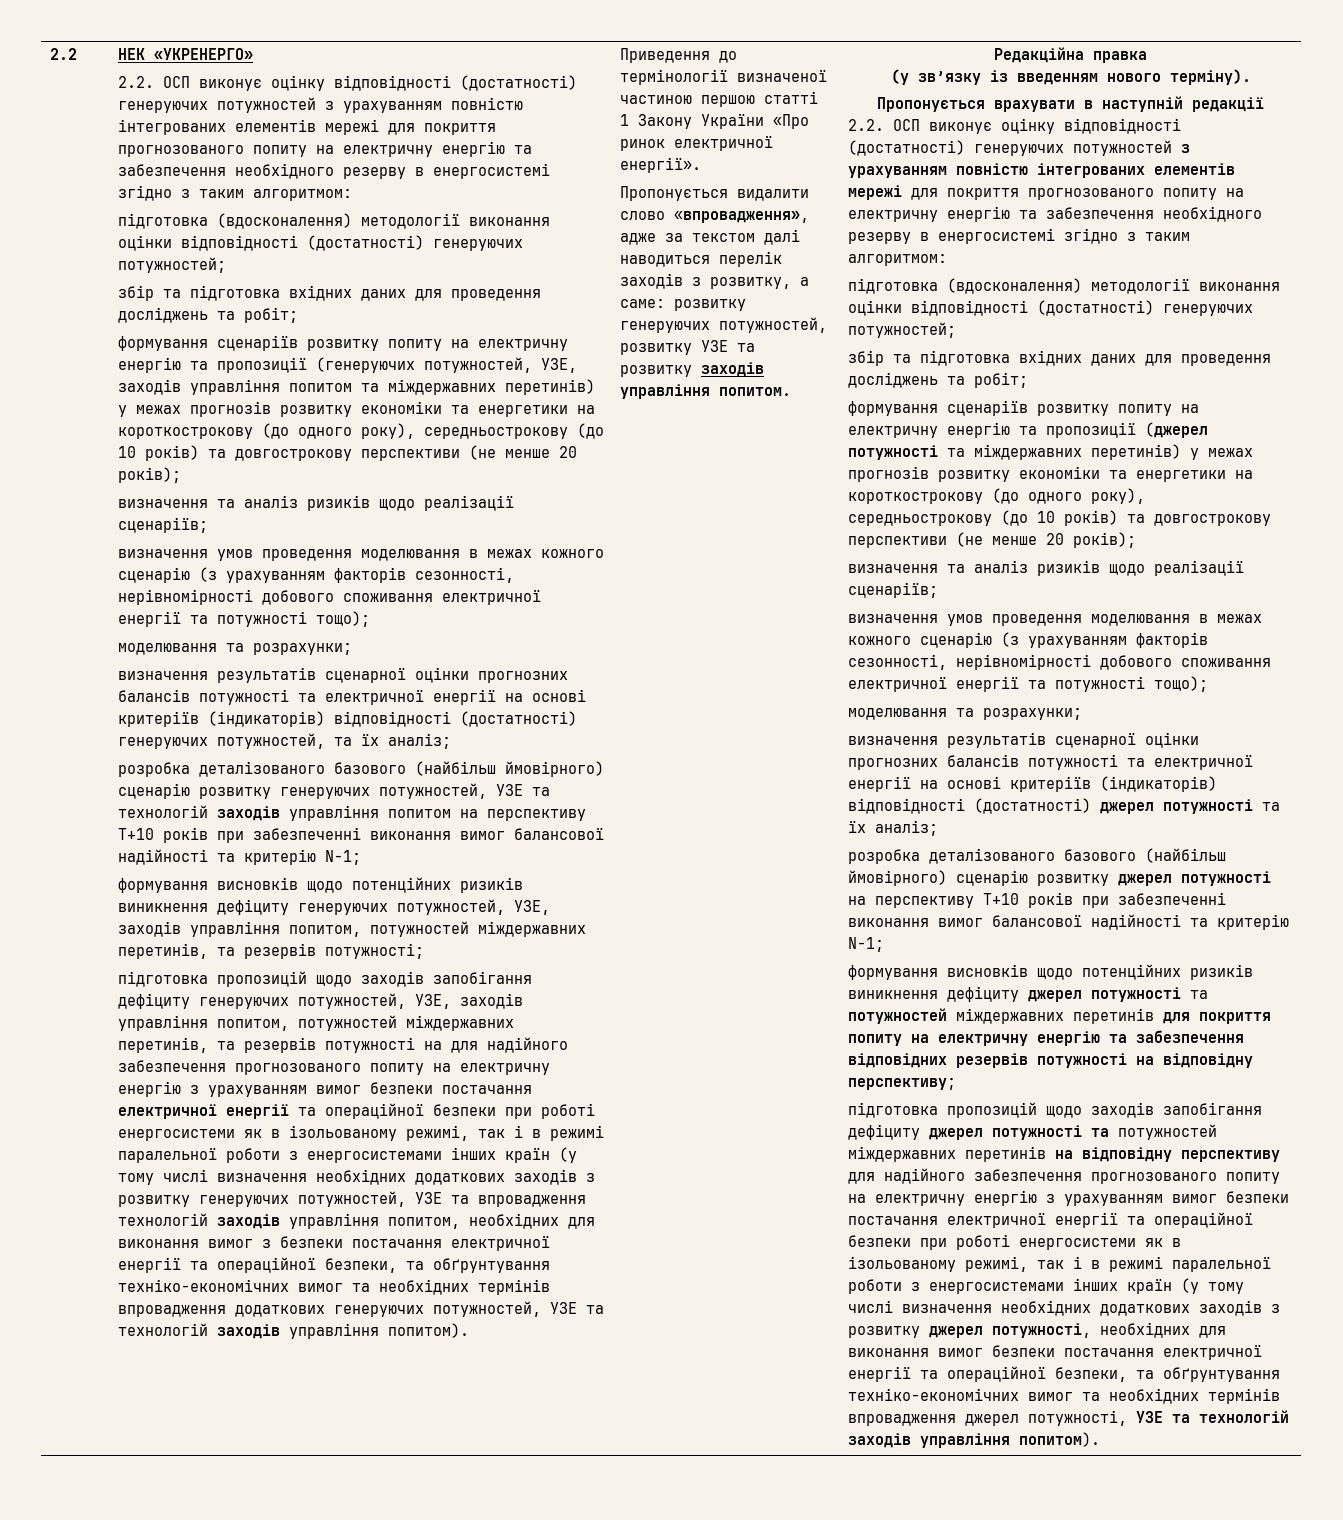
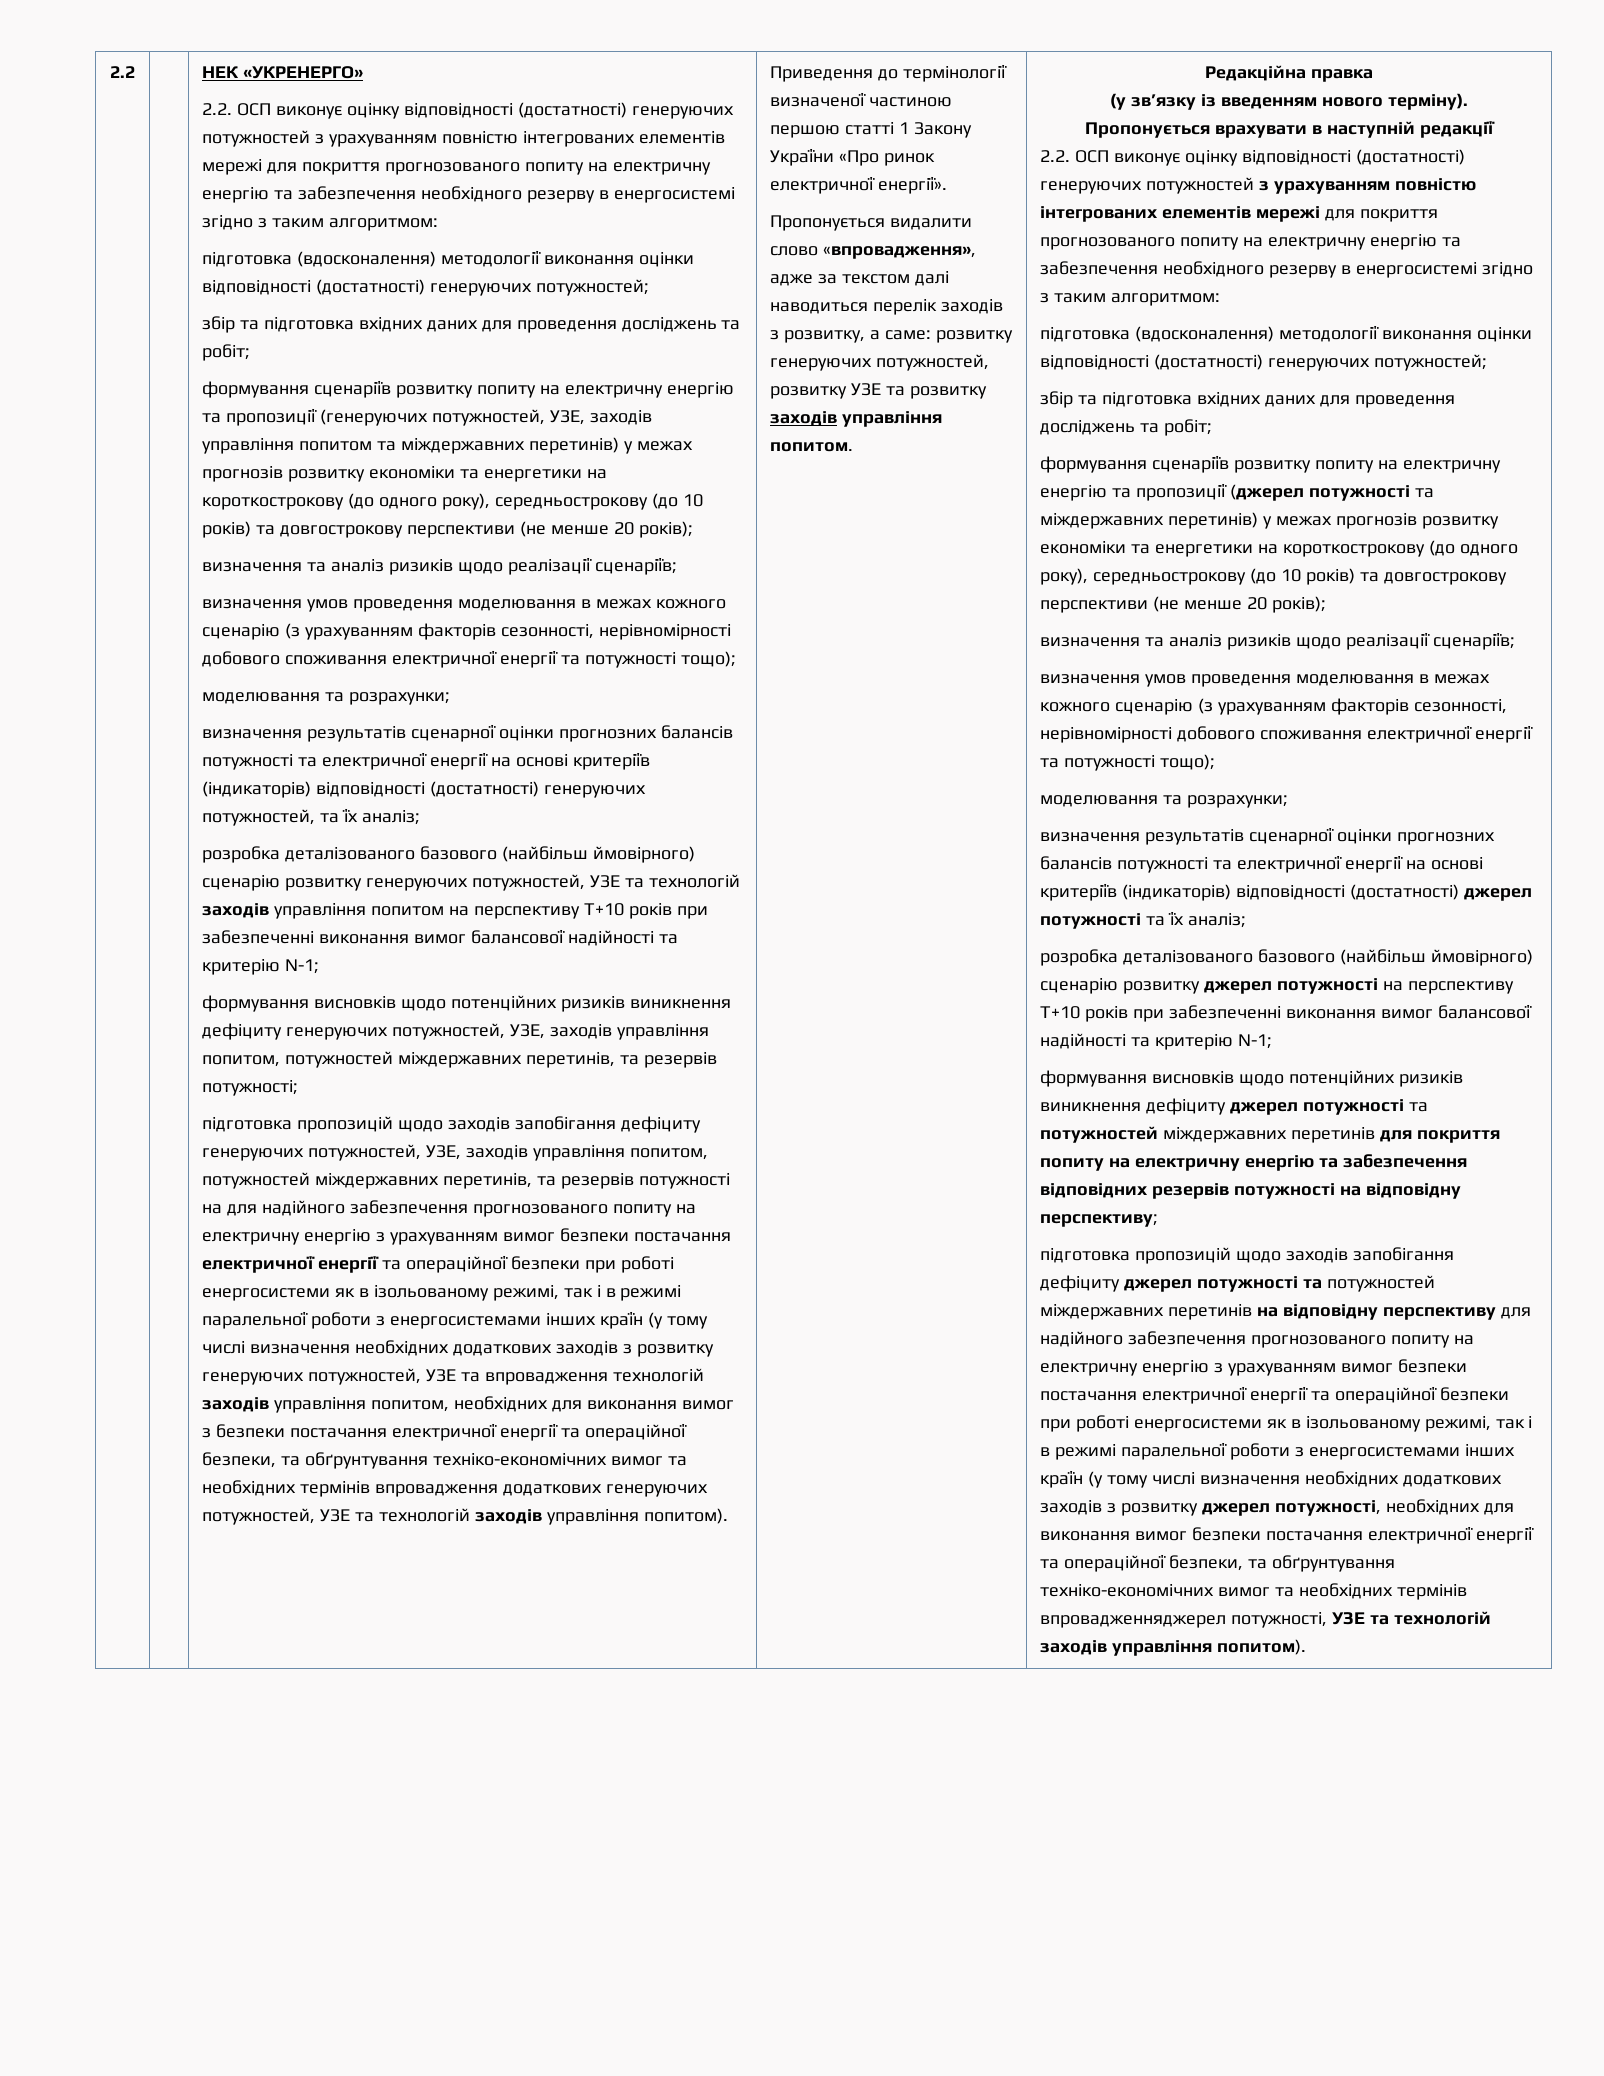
- підготовка пропозицій щодо заходів запобігання дефіциту джерел потужності та потужностей міждержавних перетинів на відповідну перспективу для надійного забезпечення прогнозованого попиту на електричну енергію з урахуванням вимог безпеки постачання електричної енергії та операційної безпеки при роботі енергосистеми як в ізольованому режимі, так і в режимі паралельної роботи з енергосистемами інших країн (у тому числі визначення необхідних додаткових заходів з розвитку джерел потужності, необхідних для виконання вимог безпеки постачання електричної енергії та операційної безпеки, та обґрунтування техніко-економічних вимог та необхідних термінів впровадження джерел потужності, УЗЕ та технологій заходів управління попитом).
+ підготовка пропозицій щодо заходів запобігання дефіциту джерел потужності та потужностей міждержавних перетинів на відповідну перспективу для надійного забезпечення прогнозованого попиту на електричну енергію з урахуванням вимог безпеки постачання електричної енергії та операційної безпеки при роботі енергосистеми як в ізольованому режимі, так і в режимі паралельної роботи з енергосистемами інших країн (у тому числі визначення необхідних додаткових заходів з розвитку джерел потужності, необхідних для виконання вимог безпеки постачання електричної енергії та операційної безпеки, та обґрунтування техніко-економічних вимог та необхідних термінів впровадженняджерел потужності, УЗЕ та технологій заходів управління попитом).

